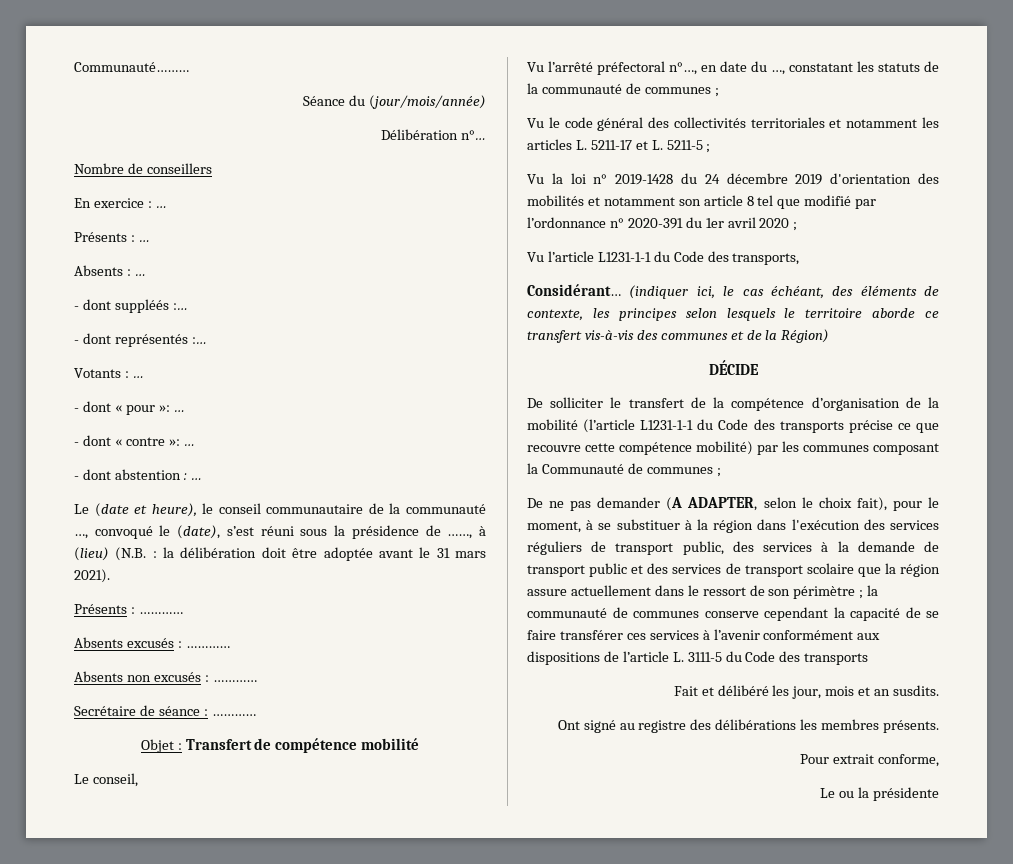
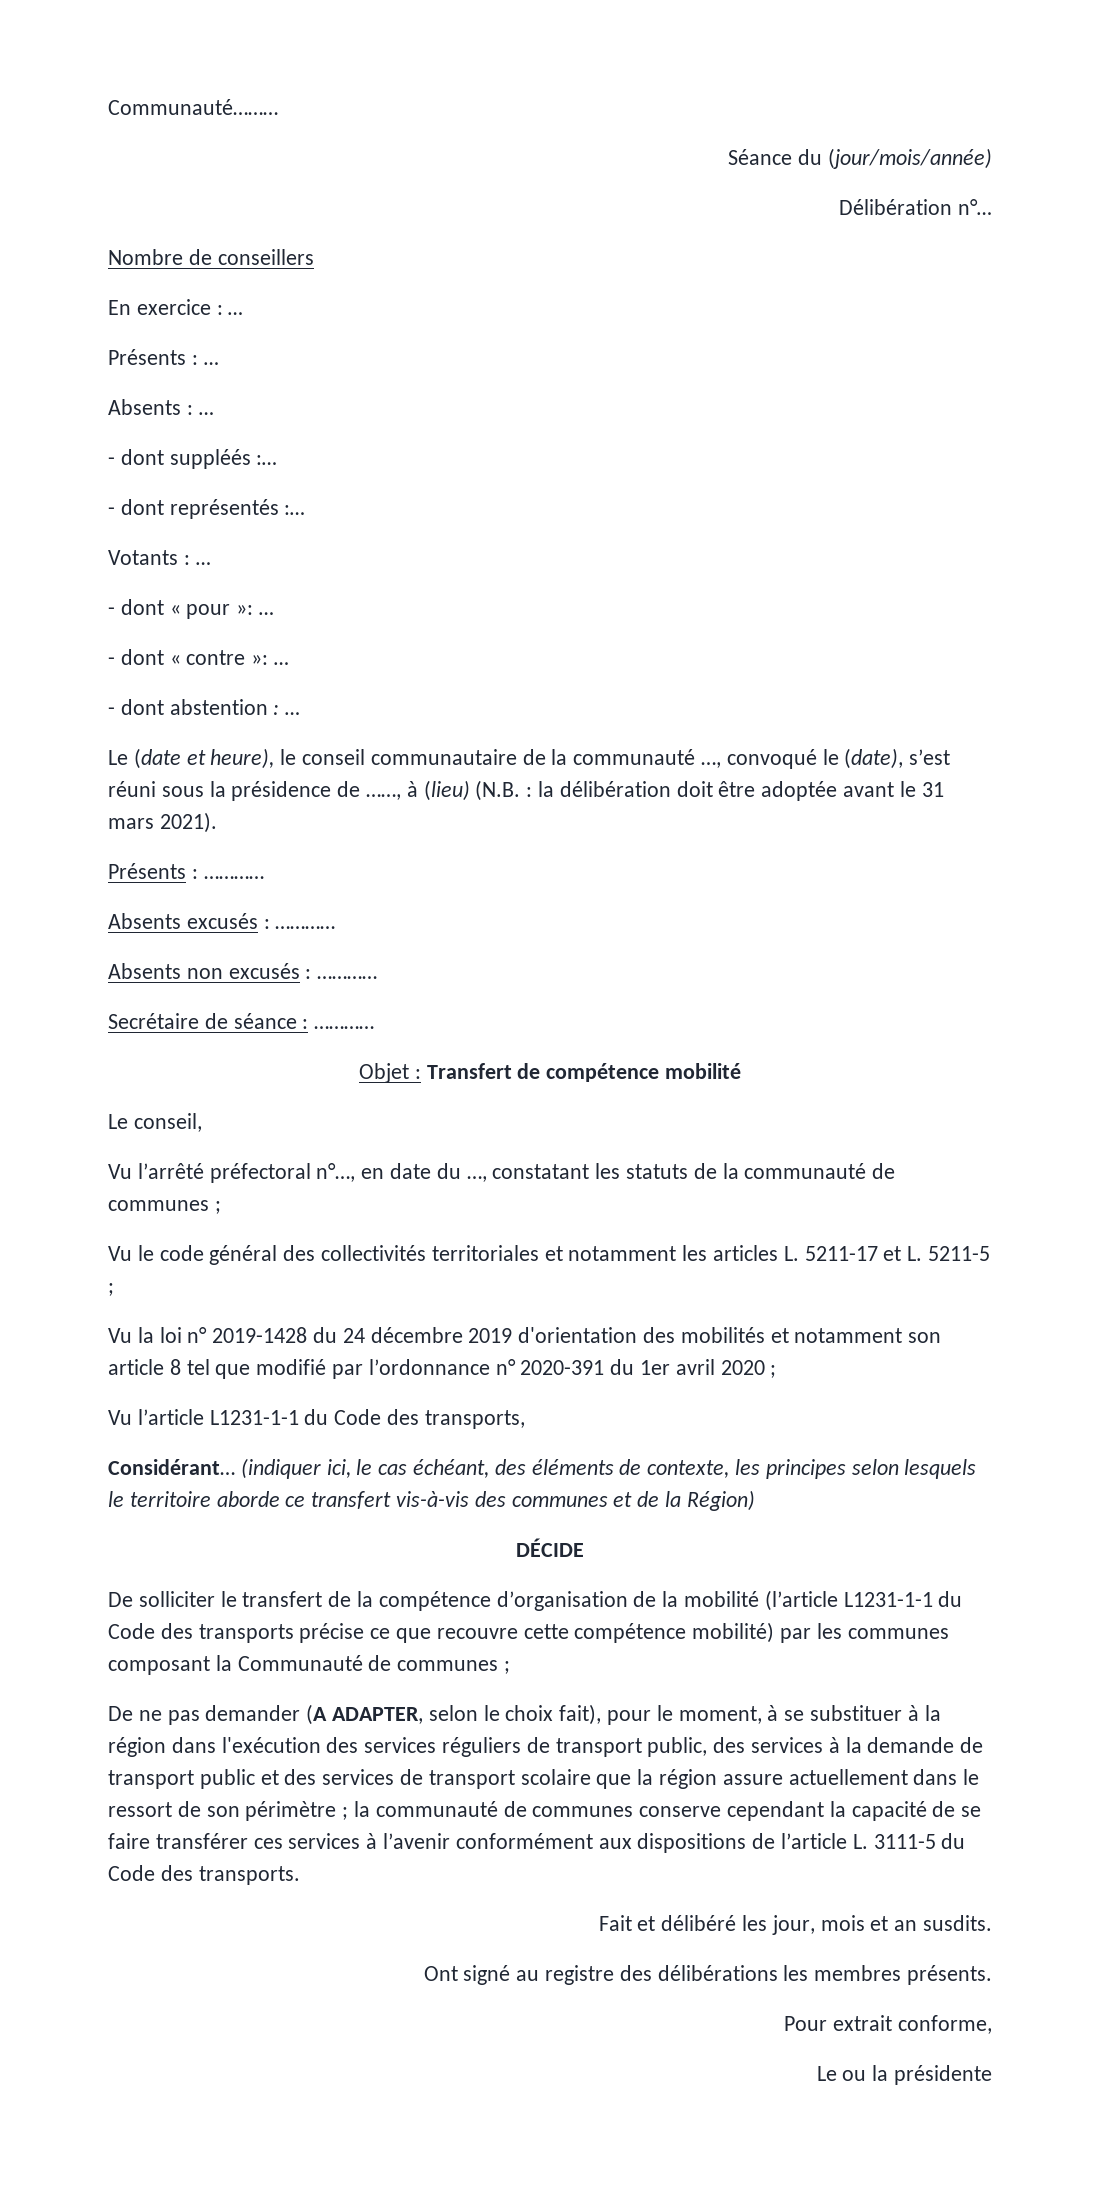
- la communauté de communes conserve cependant la capacité de se faire transférer ces services à l’avenir conformément aux dispositions de l’article L. 3111-5 du Code des transports
+ la communauté de communes conserve cependant la capacité de se faire transférer ces services à l’avenir conformément aux dispositions de l’article L. 3111-5 du Code des transports.

